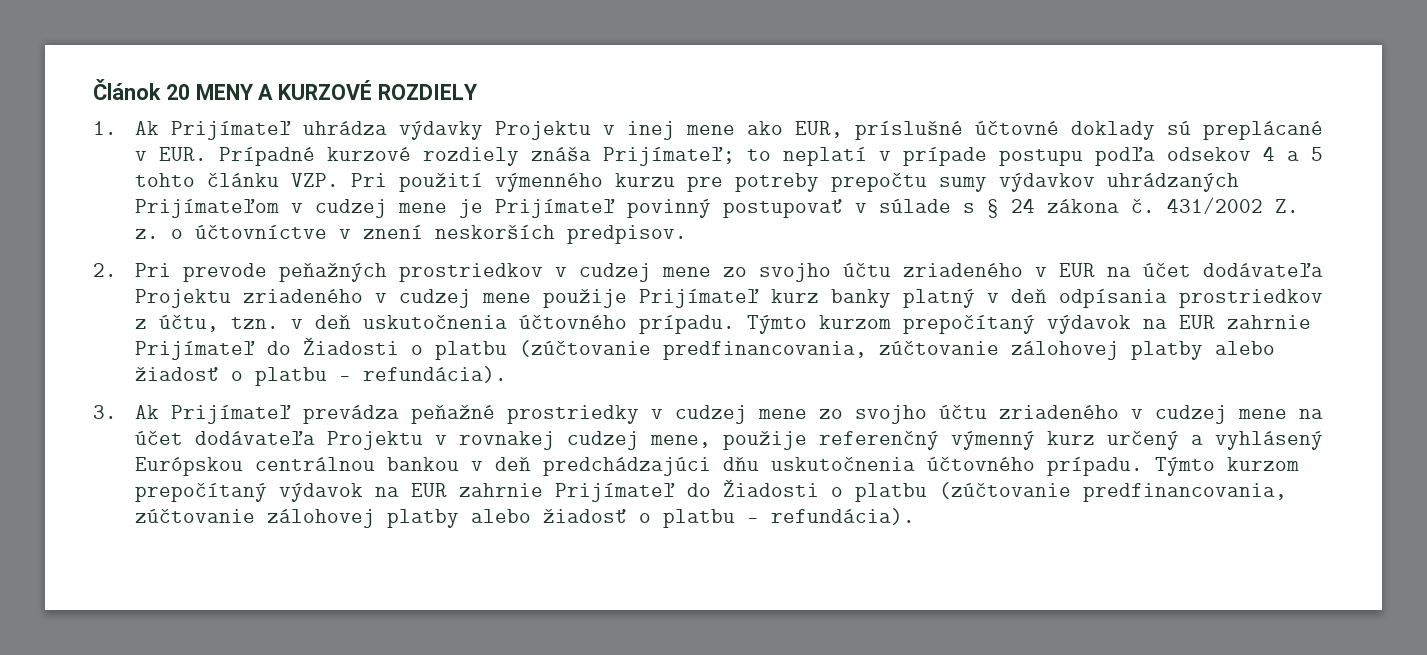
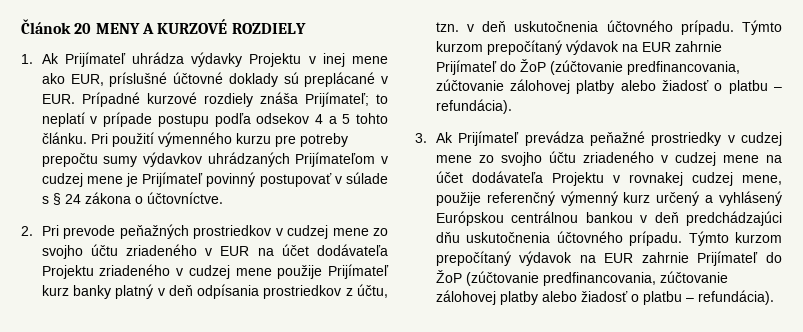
- 1. Ak Prijímateľ uhrádza výdavky Projektu v inej mene ako EUR, príslušné účtovné doklady sú preplácané v EUR. Prípadné kurzové rozdiely znáša Prijímateľ; to neplatí v prípade postupu podľa odsekov 4 a 5 tohto článku VZP. Pri použití výmenného kurzu pre potreby prepočtu sumy výdavkov uhrádzaných Prijímateľom v cudzej mene je Prijímateľ povinný postupovať v súlade s § 24 zákona č. 431/2002 Z. z. o účtovníctve v znení neskorších predpisov.
+ 1. Ak Prijímateľ uhrádza výdavky Projektu v inej mene ako EUR, príslušné účtovné doklady sú preplácané v EUR. Prípadné kurzové rozdiely znáša Prijímateľ; to neplatí v prípade postupu podľa odsekov 4 a 5 tohto článku. Pri použití výmenného kurzu pre potreby prepočtu sumy výdavkov uhrádzaných Prijímateľom v cudzej mene je Prijímateľ povinný postupovať v súlade s § 24 zákona o účtovníctve.
- 2. Pri prevode peňažných prostriedkov v cudzej mene zo svojho účtu zriadeného v EUR na účet dodávateľa Projektu zriadeného v cudzej mene použije Prijímateľ kurz banky platný v deň odpísania prostriedkov z účtu, tzn. v deň uskutočnenia účtovného prípadu. Týmto kurzom prepočítaný výdavok na EUR zahrnie Prijímateľ do Žiadosti o platbu (zúčtovanie predfinancovania, zúčtovanie zálohovej platby alebo žiadosť o platbu – refundácia).
+ 2. Pri prevode peňažných prostriedkov v cudzej mene zo svojho účtu zriadeného v EUR na účet dodávateľa Projektu zriadeného v cudzej mene použije Prijímateľ kurz banky platný v deň odpísania prostriedkov z účtu, tzn. v deň uskutočnenia účtovného prípadu. Týmto kurzom prepočítaný výdavok na EUR zahrnie Prijímateľ do ŽoP (zúčtovanie predfinancovania, zúčtovanie zálohovej platby alebo žiadosť o platbu – refundácia).
- 3. Ak Prijímateľ prevádza peňažné prostriedky v cudzej mene zo svojho účtu zriadeného v cudzej mene na účet dodávateľa Projektu v rovnakej cudzej mene, použije referenčný výmenný kurz určený a vyhlásený Európskou centrálnou bankou v deň predchádzajúci dňu uskutočnenia účtovného prípadu. Týmto kurzom prepočítaný výdavok na EUR zahrnie Prijímateľ do Žiadosti o platbu (zúčtovanie predfinancovania, zúčtovanie zálohovej platby alebo žiadosť o platbu – refundácia).
+ 3. Ak Prijímateľ prevádza peňažné prostriedky v cudzej mene zo svojho účtu zriadeného v cudzej mene na účet dodávateľa Projektu v rovnakej cudzej mene, použije referenčný výmenný kurz určený a vyhlásený Európskou centrálnou bankou v deň predchádzajúci dňu uskutočnenia účtovného prípadu. Týmto kurzom prepočítaný výdavok na EUR zahrnie Prijímateľ do ŽoP (zúčtovanie predfinancovania, zúčtovanie zálohovej platby alebo žiadosť o platbu – refundácia).

